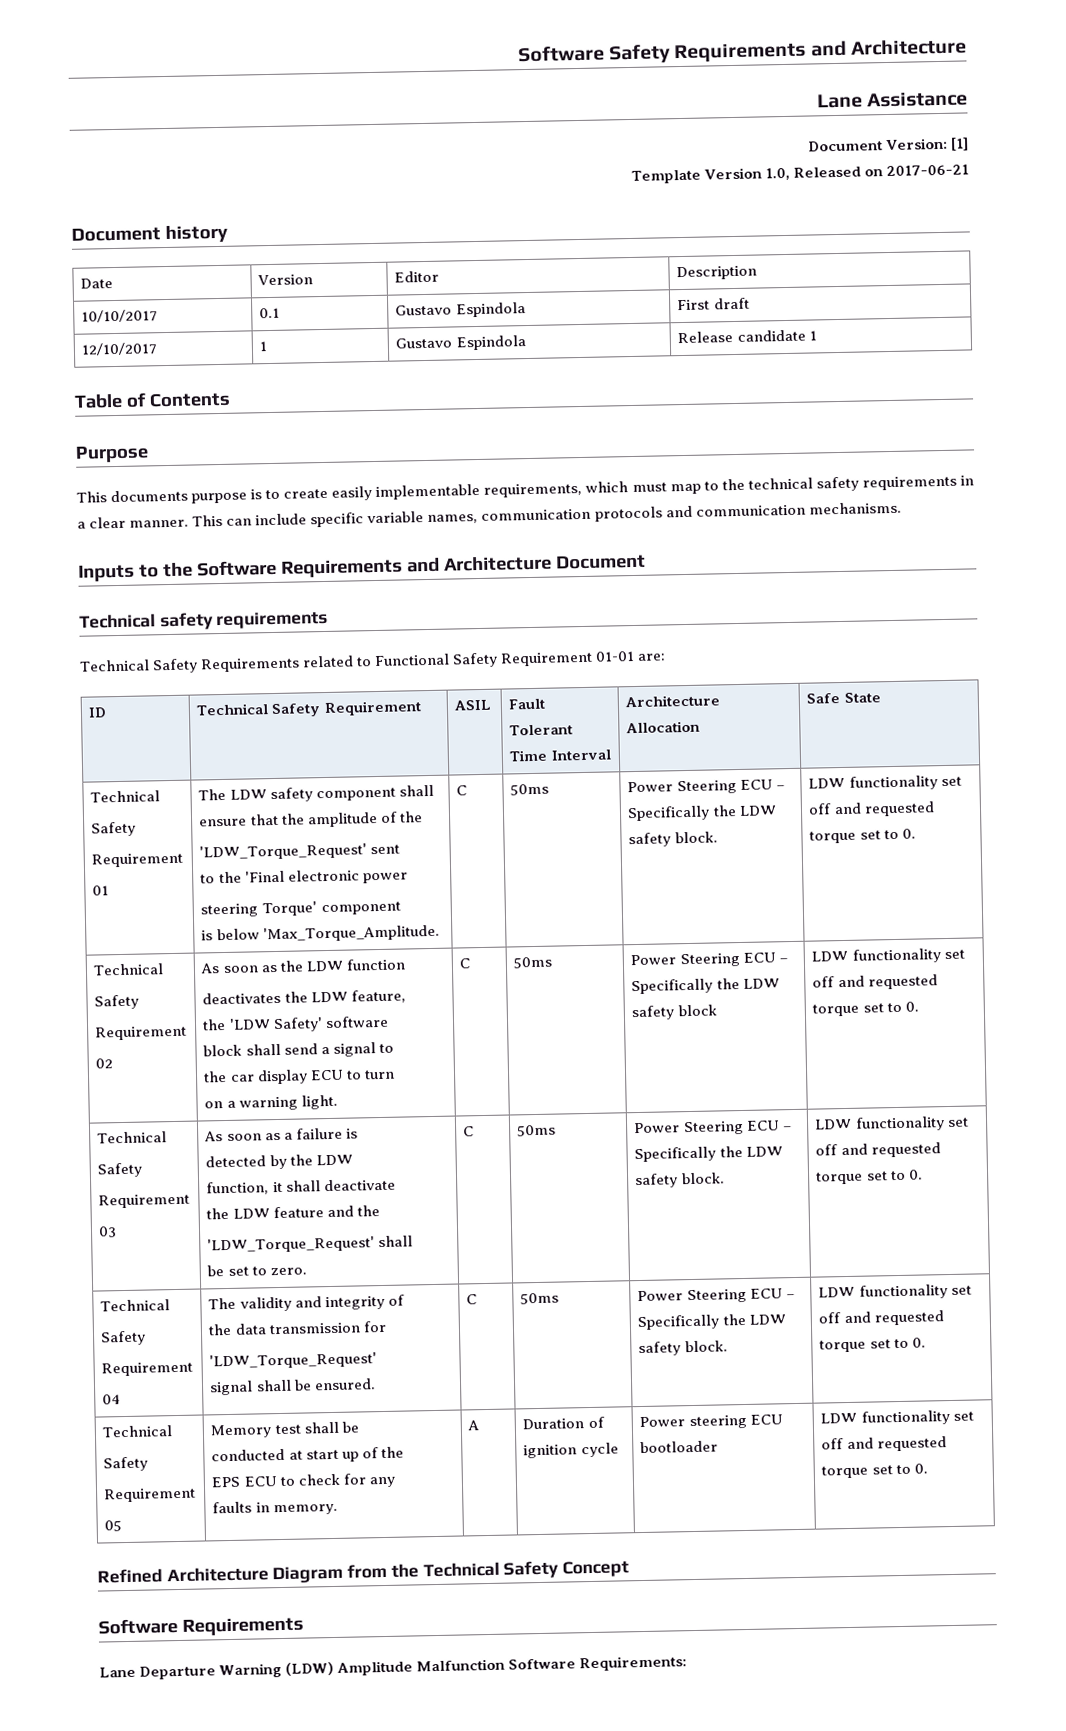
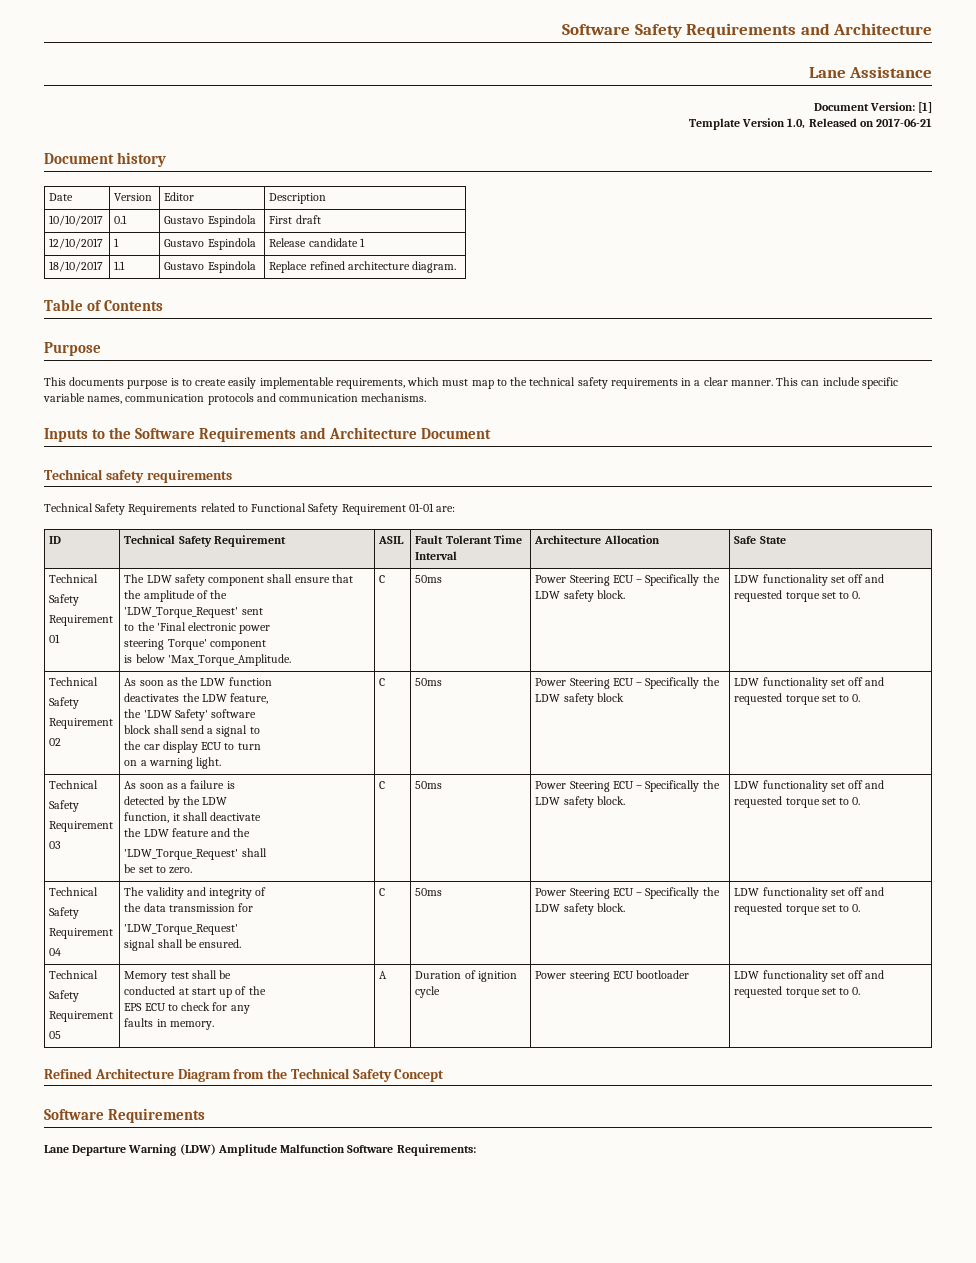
+ 18/10/2017 | 1.1 | Gustavo Espindola | Replace refined architecture diagram.

